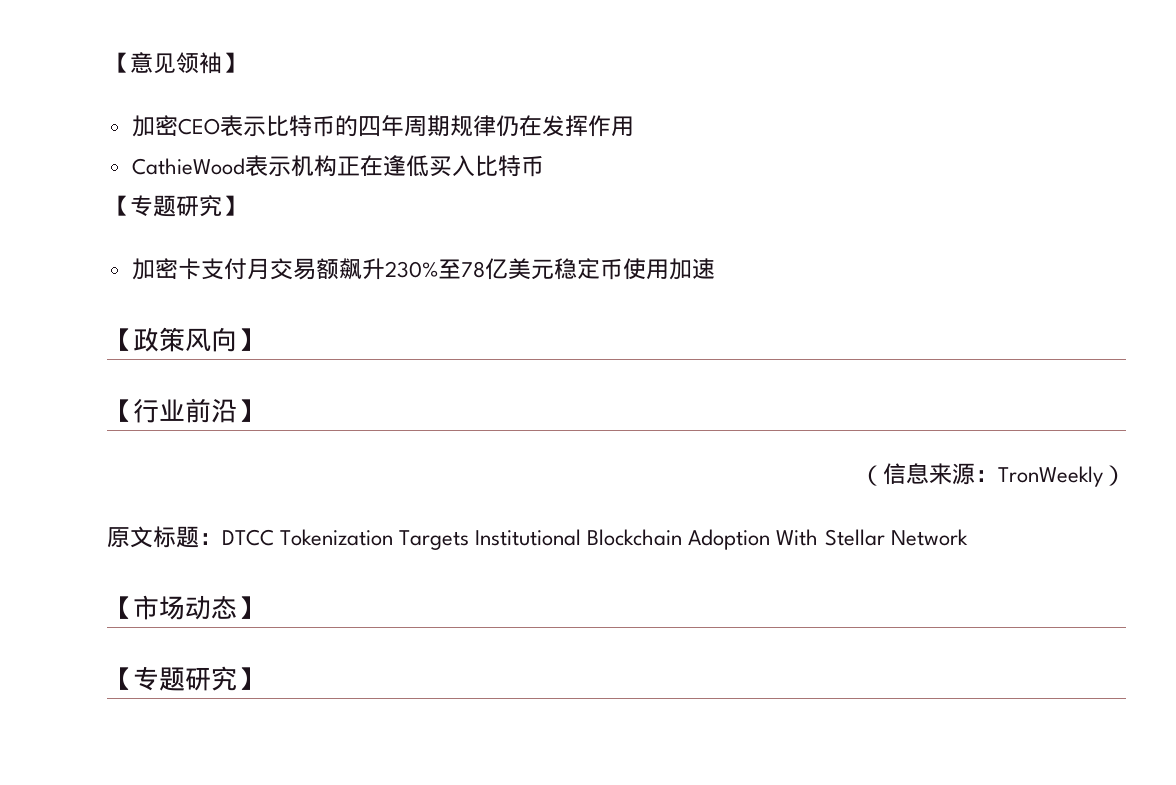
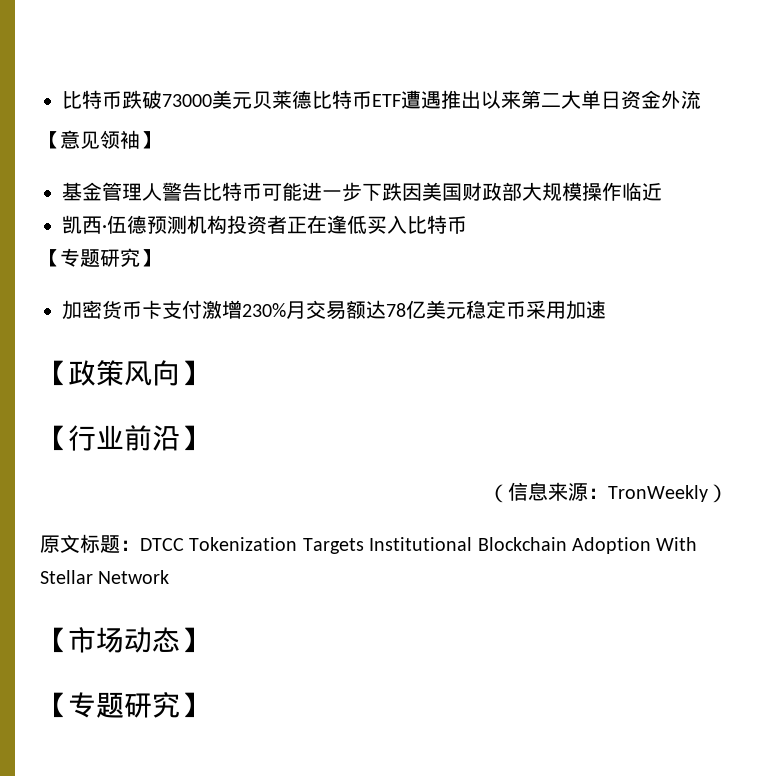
+ 比特币跌破73000美元贝莱德比特币ETF遭遇推出以来第二大单日资金外流
  【意见领袖】
- 加密CEO表示比特币的四年周期规律仍在发挥作用
- CathieWood表示机构正在逢低买入比特币
+ 基金管理人警告比特币可能进一步下跌因美国财政部大规模操作临近
+ 凯西·伍德预测机构投资者正在逢低买入比特币
- 加密卡支付月交易额飙升230%至78亿美元稳定币使用加速
+ 加密货币卡支付激增230%月交易额达78亿美元稳定币采用加速

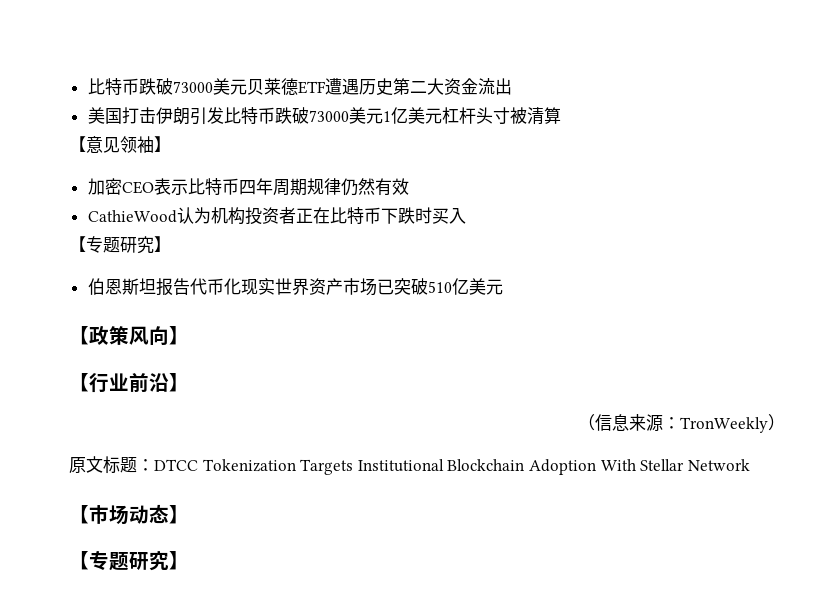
- 比特币跌破73000美元贝莱德比特币ETF遭遇推出以来第二大单日资金外流
+ 比特币跌破73000美元贝莱德ETF遭遇历史第二大资金流出
+ 美国打击伊朗引发比特币跌破73000美元1亿美元杠杆头寸被清算
  【意见领袖】
- 基金管理人警告比特币可能进一步下跌因美国财政部大规模操作临近
- 凯西·伍德预测机构投资者正在逢低买入比特币
+ 加密CEO表示比特币四年周期规律仍然有效
+ CathieWood认为机构投资者正在比特币下跌时买入
- 加密货币卡支付激增230%月交易额达78亿美元稳定币采用加速
+ 伯恩斯坦报告代币化现实世界资产市场已突破510亿美元

